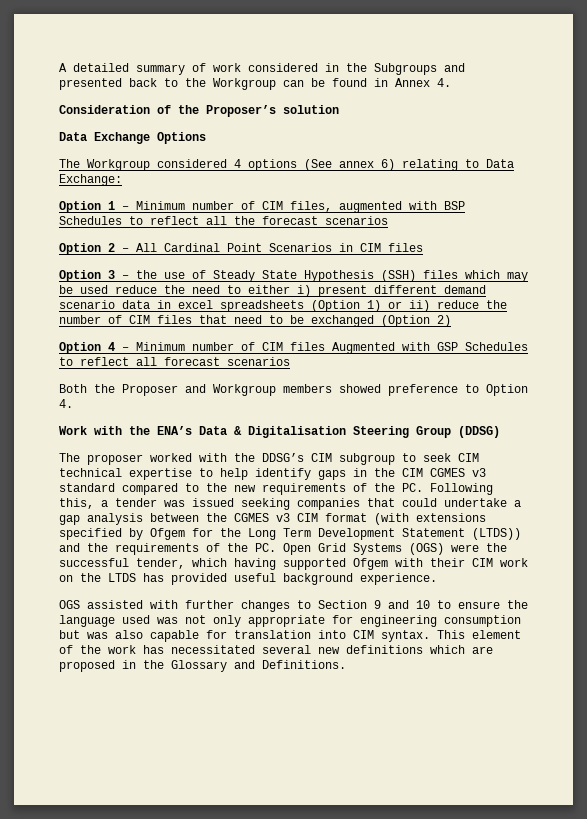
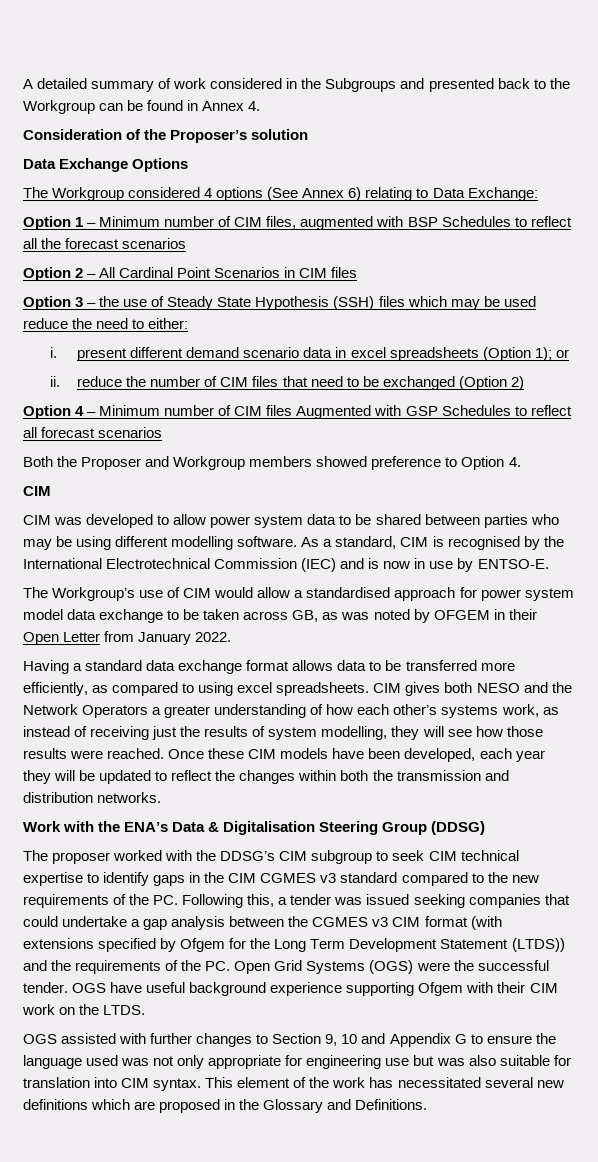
- The Workgroup considered 4 options (See annex 6) relating to Data Exchange:
+ The Workgroup considered 4 options (See Annex 6) relating to Data Exchange:
- Option 3 – the use of Steady State Hypothesis (SSH) files which may be used reduce the need to either i) present different demand scenario data in excel spreadsheets (Option 1) or ii) reduce the number of CIM files that need to be exchanged (Option 2)
+ Option 3 – the use of Steady State Hypothesis (SSH) files which may be used reduce the need to either:
+ i. present different demand scenario data in excel spreadsheets (Option 1); or
+ ii. reduce the number of CIM files that need to be exchanged (Option 2)
  Both the Proposer and Workgroup members showed preference to Option 4.
+ CIM
+ CIM was developed to allow power system data to be shared between parties who may be using different modelling software. As a standard, CIM is recognised by the International Electrotechnical Commission (IEC) and is now in use by ENTSO-E.
+ The Workgroup’s use of CIM would allow a standardised approach for power system model data exchange to be taken across GB, as was noted by OFGEM in their Open Letter from January 2022.
+ Having a standard data exchange format allows data to be transferred more efficiently, as compared to using excel spreadsheets. CIM gives both NESO and the Network Operators a greater understanding of how each other’s systems work, as instead of receiving just the results of system modelling, they will see how those results were reached. Once these CIM models have been developed, each year they will be updated to reflect the changes within both the transmission and distribution networks.
- The proposer worked with the DDSG’s CIM subgroup to seek CIM technical expertise to help identify gaps in the CIM CGMES v3 standard compared to the new requirements of the PC. Following this, a tender was issued seeking companies that could undertake a gap analysis between the CGMES v3 CIM format (with extensions specified by Ofgem for the Long Term Development Statement (LTDS)) and the requirements of the PC. Open Grid Systems (OGS) were the successful tender, which having supported Ofgem with their CIM work on the LTDS has provided useful background experience.
+ The proposer worked with the DDSG’s CIM subgroup to seek CIM technical expertise to identify gaps in the CIM CGMES v3 standard compared to the new requirements of the PC. Following this, a tender was issued seeking companies that could undertake a gap analysis between the CGMES v3 CIM format (with extensions specified by Ofgem for the Long Term Development Statement (LTDS)) and the requirements of the PC. Open Grid Systems (OGS) were the successful tender. OGS have useful background experience supporting Ofgem with their CIM work on the LTDS.
- OGS assisted with further changes to Section 9 and 10 to ensure the language used was not only appropriate for engineering consumption but was also capable for translation into CIM syntax.
+ OGS assisted with further changes to Section 9, 10 and Appendix G to ensure the language used was not only appropriate for engineering use but was also suitable for translation into CIM syntax.

